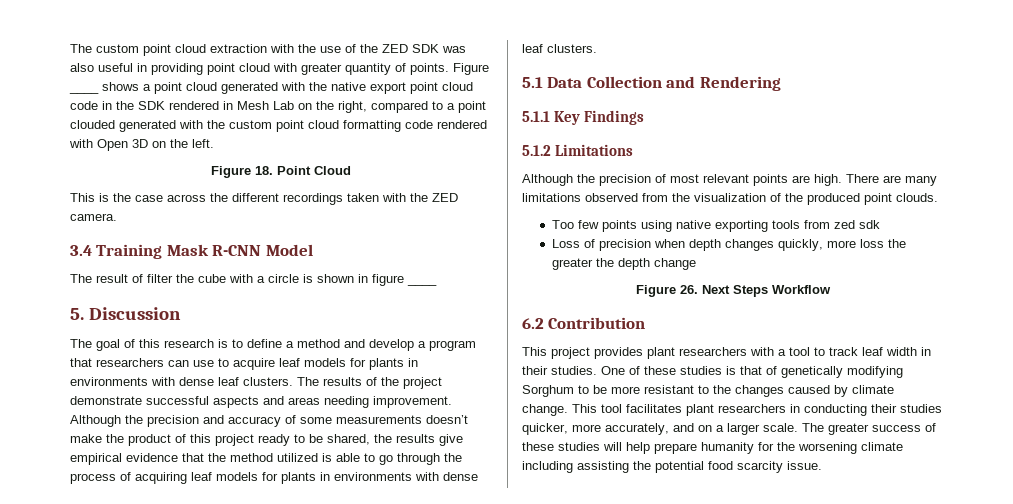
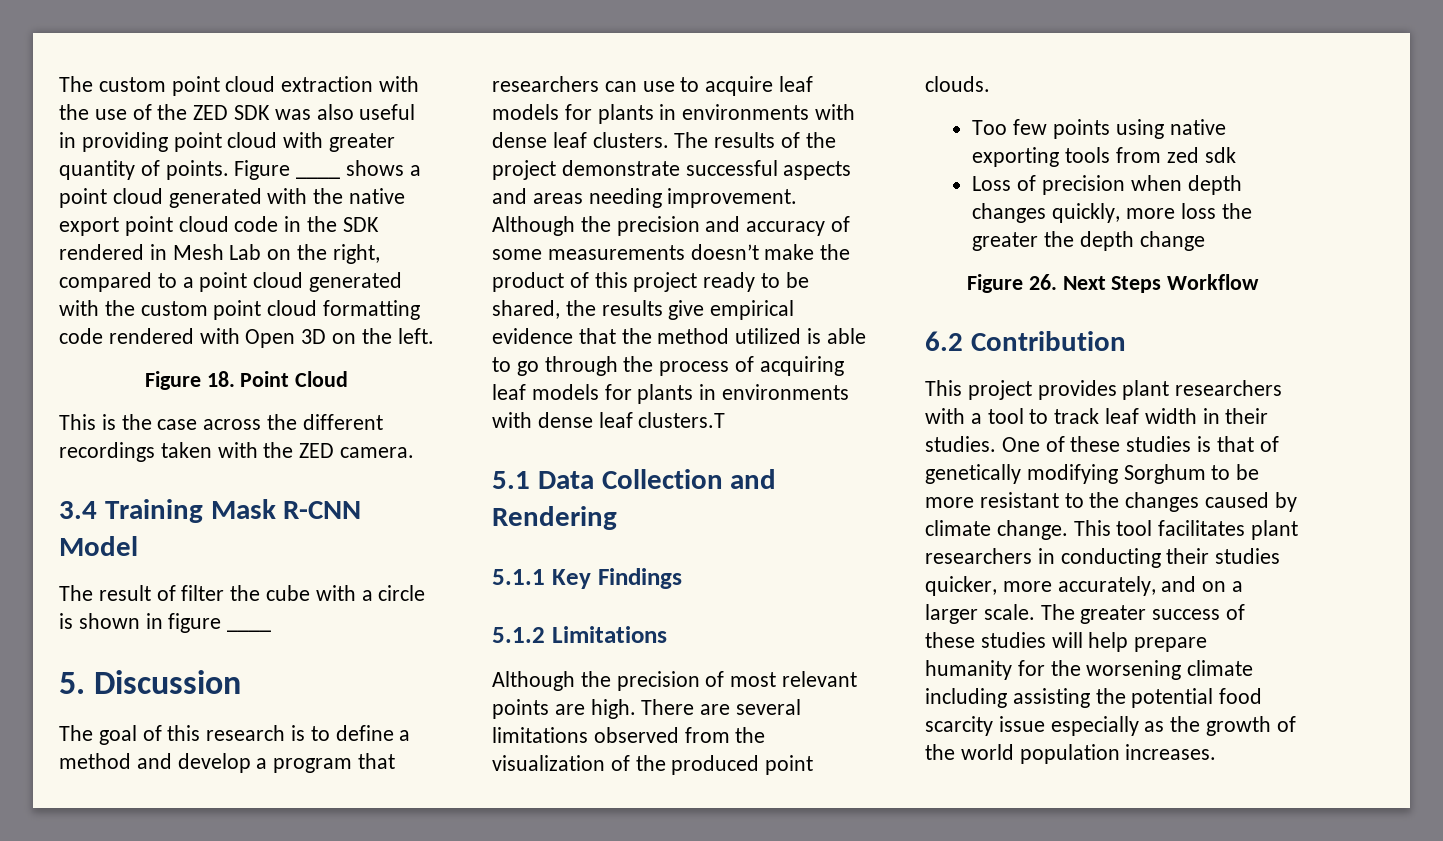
- Figure ____ shows a point cloud generated with the native export point cloud code in the SDK rendered in Mesh Lab on the right, compared to a point clouded generated with the custom point cloud formatting code rendered with Open 3D on the left.
+ Figure ____ shows a point cloud generated with the native export point cloud code in the SDK rendered in Mesh Lab on the right, compared to a point cloud generated with the custom point cloud formatting code rendered with Open 3D on the left.
- Although the precision and accuracy of some measurements doesn’t make the product of this project ready to be shared, the results give empirical evidence that the method utilized is able to go through the process of acquiring leaf models for plants in environments with dense leaf clusters.
+ Although the precision and accuracy of some measurements doesn’t make the product of this project ready to be shared, the results give empirical evidence that the method utilized is able to go through the process of acquiring leaf models for plants in environments with dense leaf clusters.T
- There are many limitations observed from the visualization of the produced point clouds.
+ There are several limitations observed from the visualization of the produced point clouds.
- The greater success of these studies will help prepare humanity for the worsening climate including assisting the potential food scarcity issue.
+ The greater success of these studies will help prepare humanity for the worsening climate including assisting the potential food scarcity issue especially as the growth of the world population increases.

